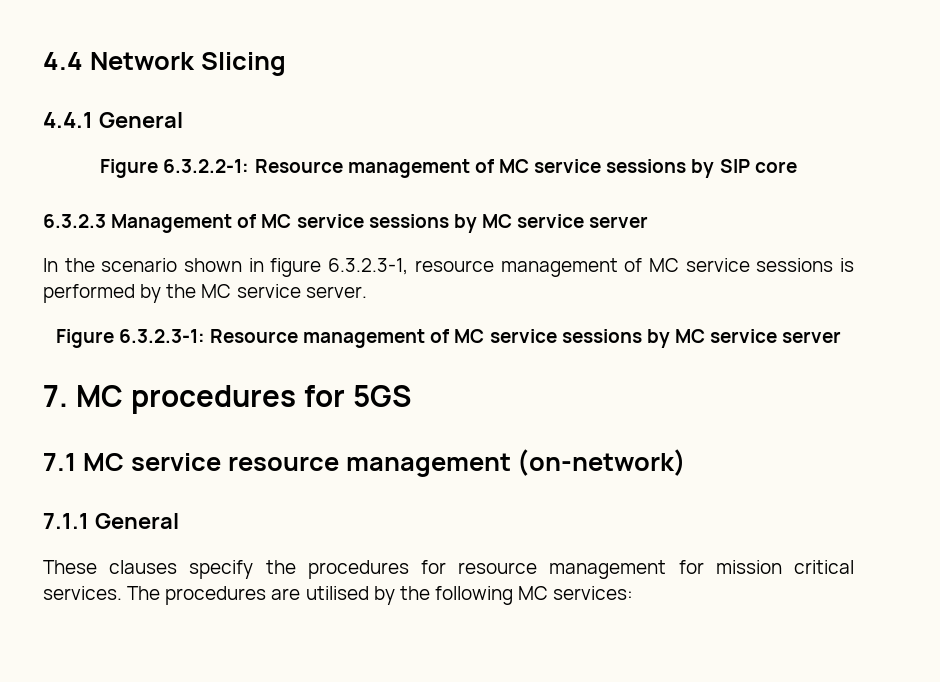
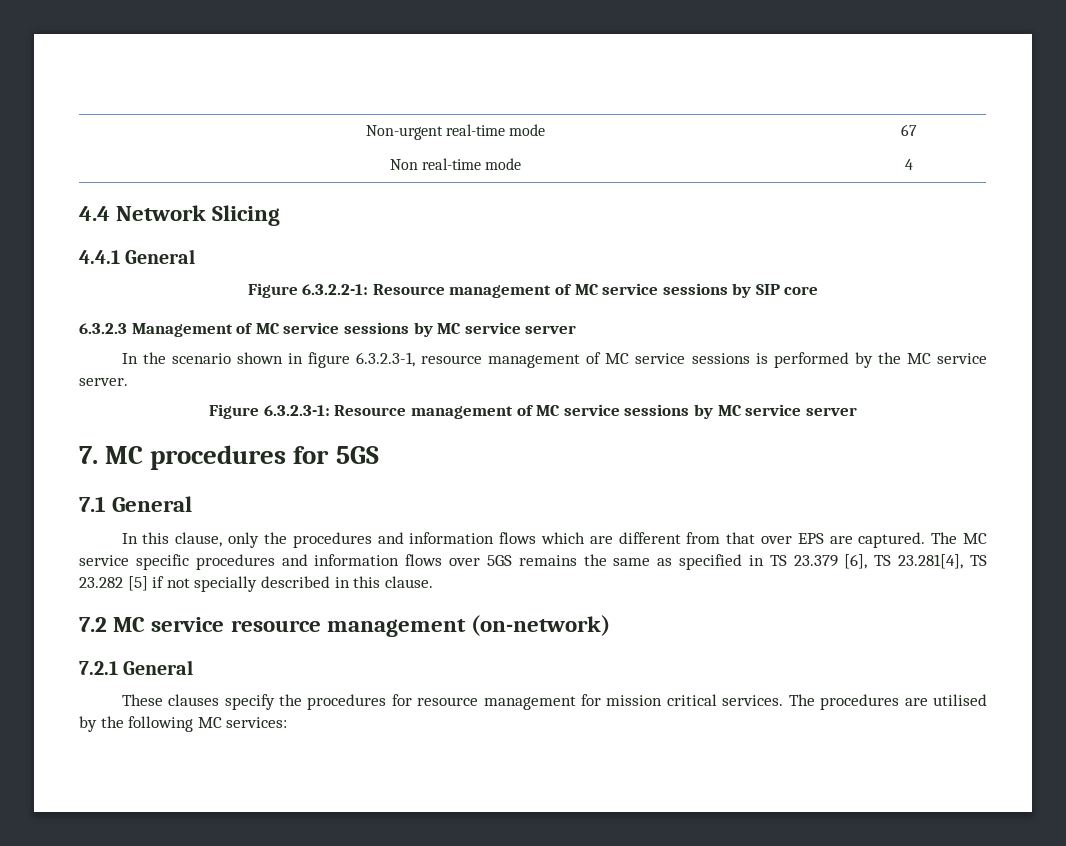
+ Non-urgent real-time mode | 67
+ Non real-time mode | 4
- 7.1 MC service resource management (on-network)
+ 7.1 General
+ In this clause, only the procedures and information flows which are different from that over EPS are captured. The MC service specific procedures and information flows over 5GS remains the same as specified in TS 23.379 [6], TS 23.281[4], TS 23.282 [5] if not specially described in this clause.
+ 7.2 MC service resource management (on-network)
- 7.1.1 General
+ 7.2.1 General

